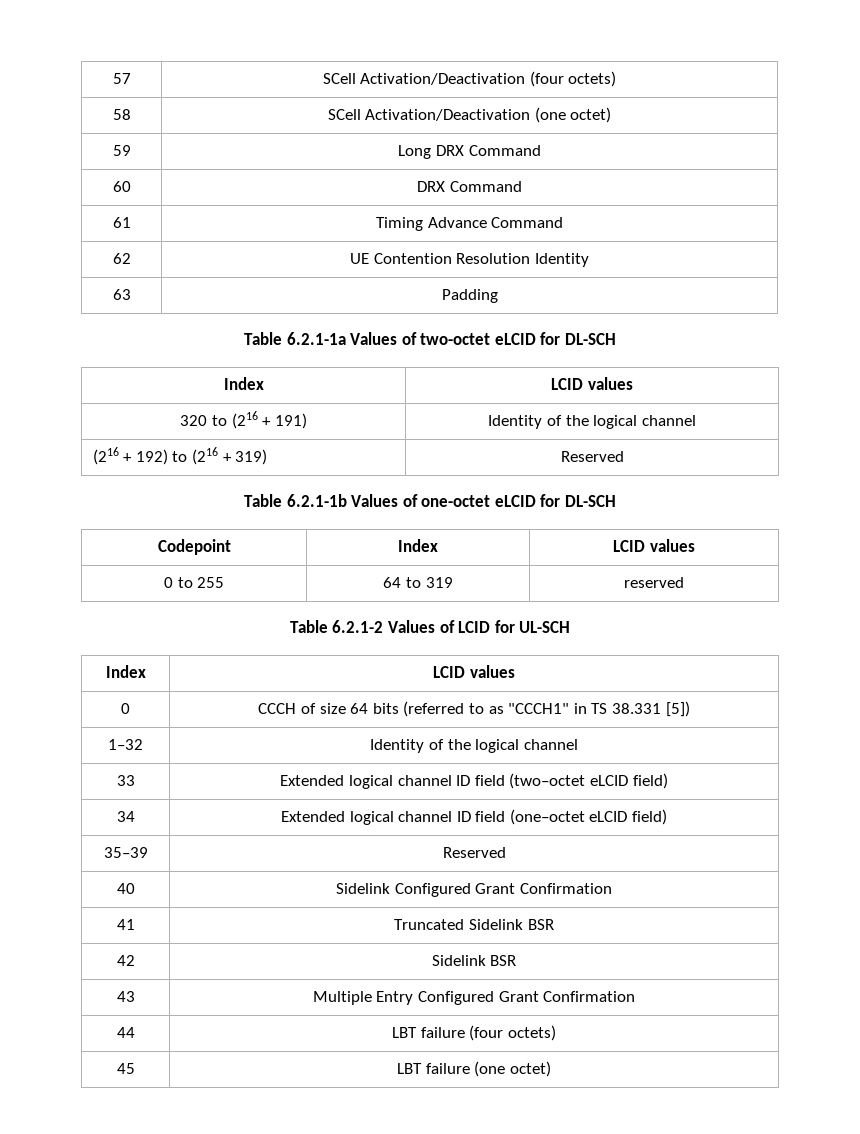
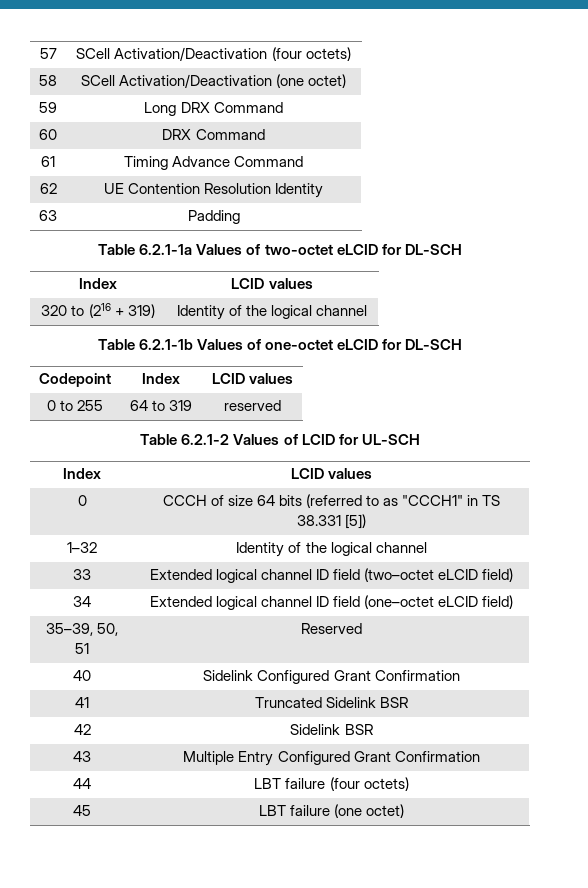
- 320 to (216 + 191) | Identity of the logical channel
- (216 + 192) to (216 + 319) | Reserved
+ 320 to (216 + 319) | Identity of the logical channel
- 35–39 | Reserved
+ 35–39, 50, 51 | Reserved

